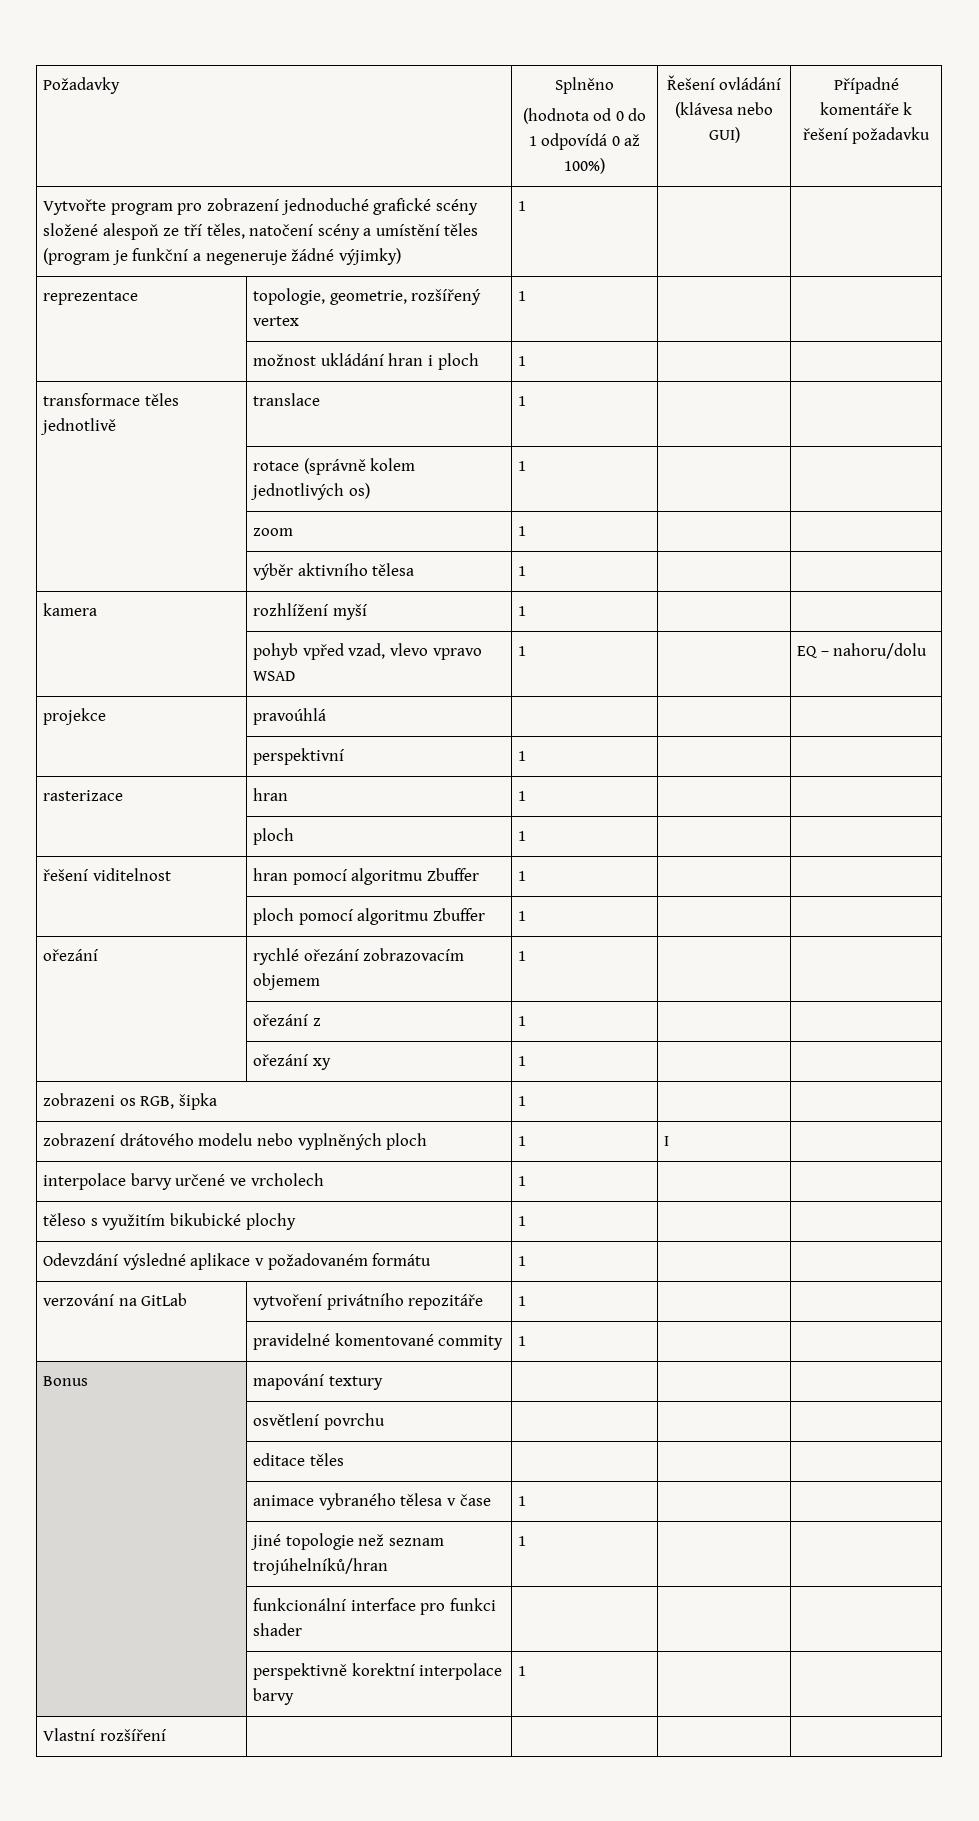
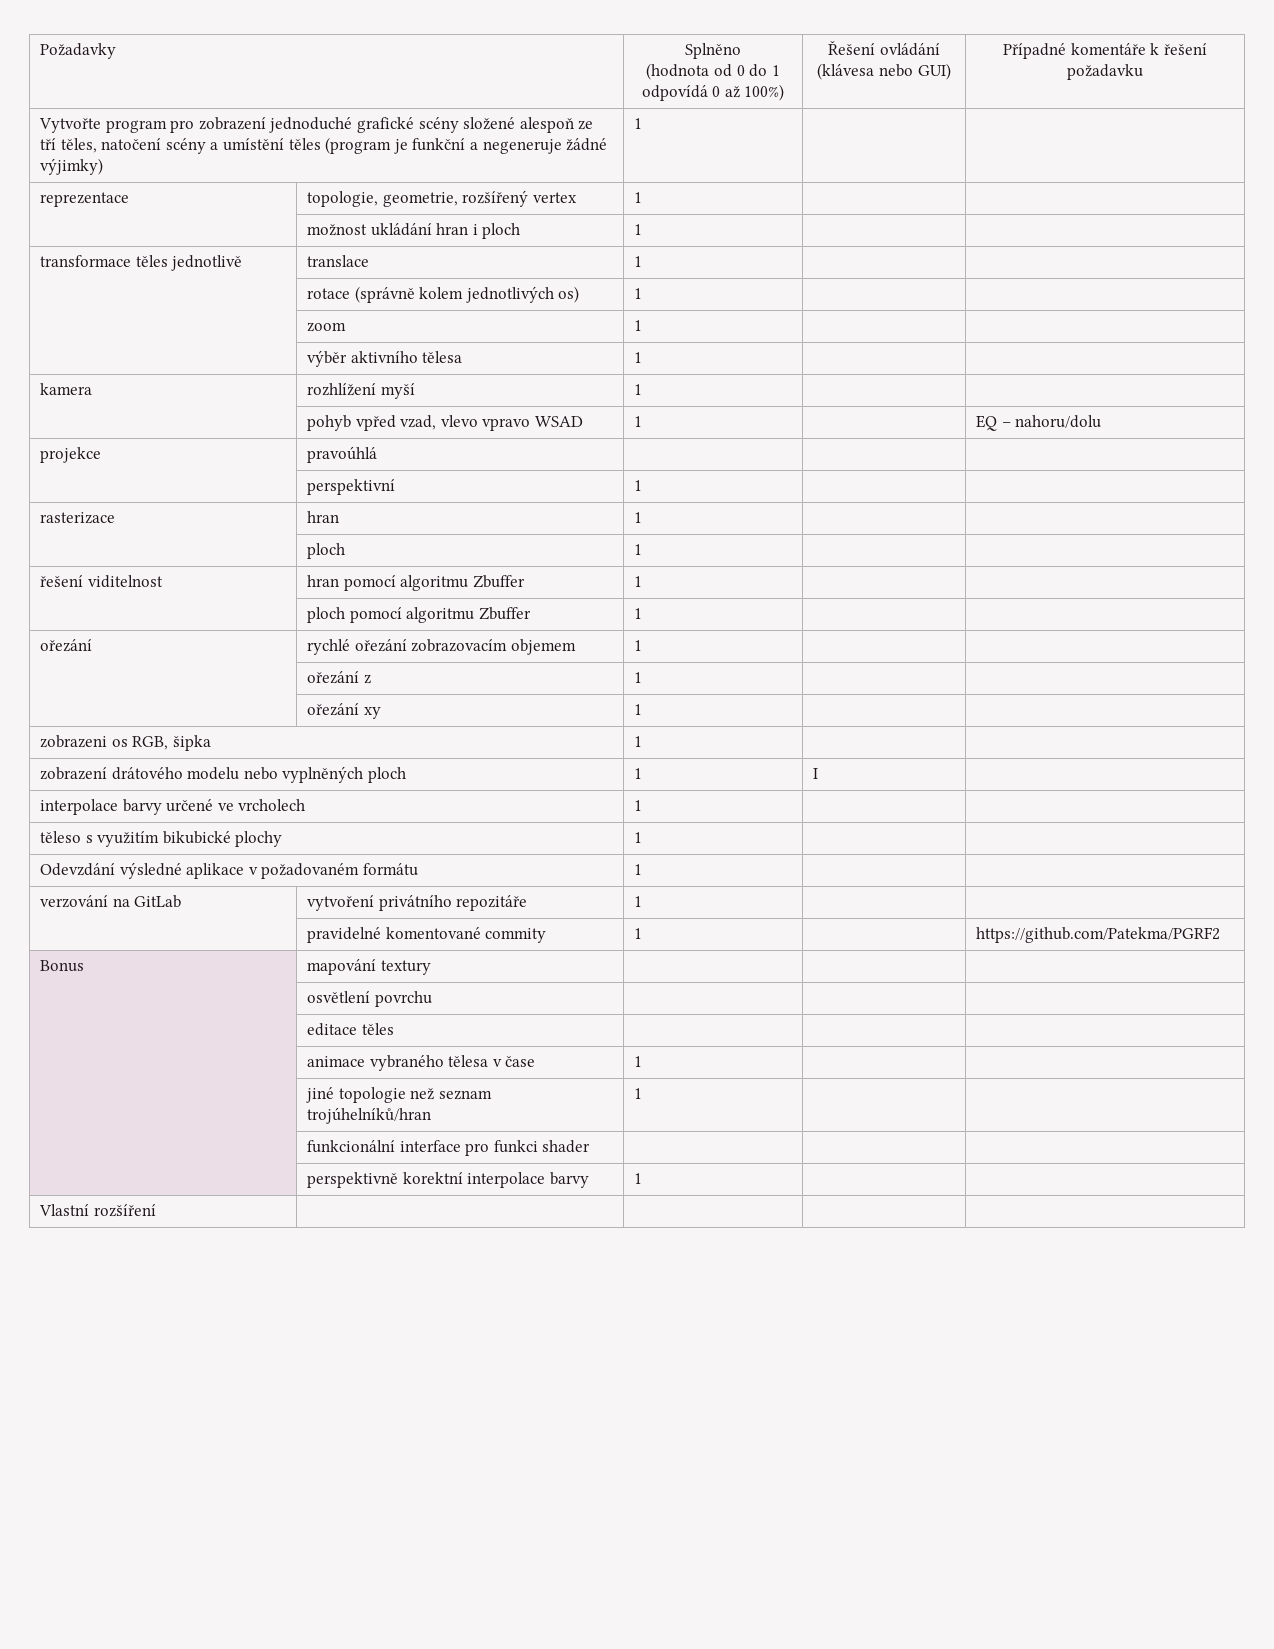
- | pravidelné komentované commity | 1 | |
+ | pravidelné komentované commity | 1 | | https://github.com/Patekma/PGRF2

